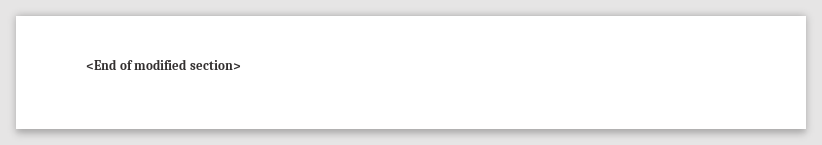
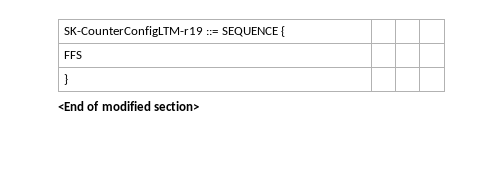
+ SK-CounterConfigLTM-r19 ::= SEQUENCE { | | |
+ FFS | | |
+ } | | |

